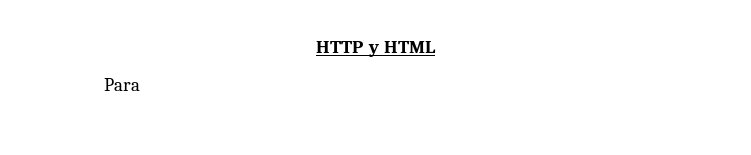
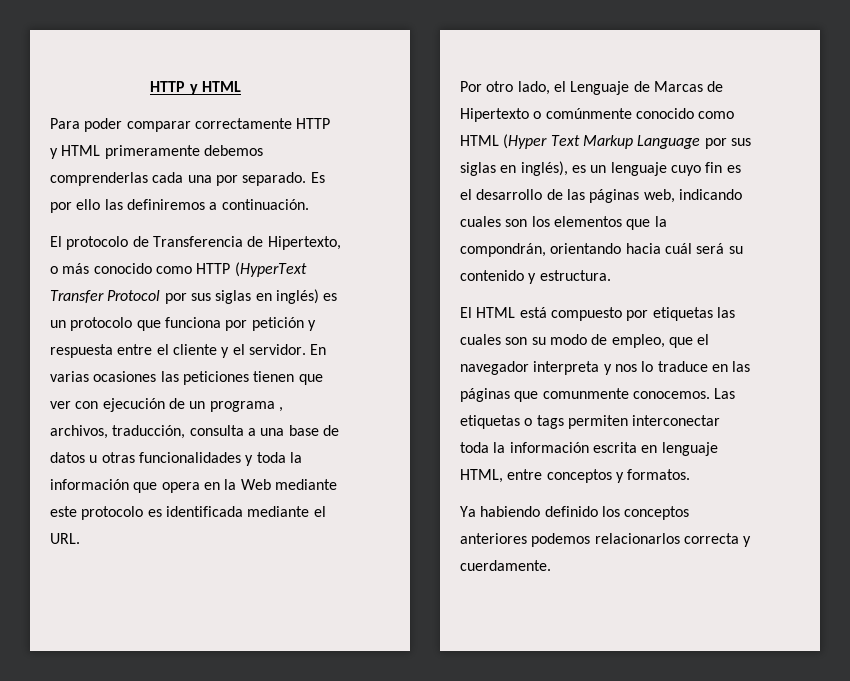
- Para
+ Para poder comparar correctamente HTTP y HTML primeramente debemos comprenderlas cada una por separado. Es por ello las definiremos a continuación.
+ El protocolo de Transferencia de Hipertexto, o más conocido como HTTP (HyperText Transfer Protocol por sus siglas en inglés) es un protocolo que funciona por petición y respuesta entre el cliente y el servidor. En varias ocasiones las peticiones tienen que ver con ejecución de un programa , archivos, traducción, consulta a una base de datos u otras funcionalidades y toda la información que opera en la Web mediante este protocolo es identificada mediante el URL.
+ Por otro lado, el Lenguaje de Marcas de Hipertexto o comúnmente conocido como HTML (Hyper Text Markup Language por sus siglas en inglés), es un lenguaje cuyo fin es el desarrollo de las páginas web, indicando cuales son los elementos que la compondrán, orientando hacia cuál será su contenido y estructura.
+ El HTML está compuesto por etiquetas las cuales son su modo de empleo, que el navegador interpreta y nos lo traduce en las páginas que comunmente conocemos. Las etiquetas o tags permiten interconectar toda la información escrita en lenguaje HTML, entre conceptos y formatos.
+ Ya habiendo definido los conceptos anteriores podemos relacionarlos correcta y cuerdamente.

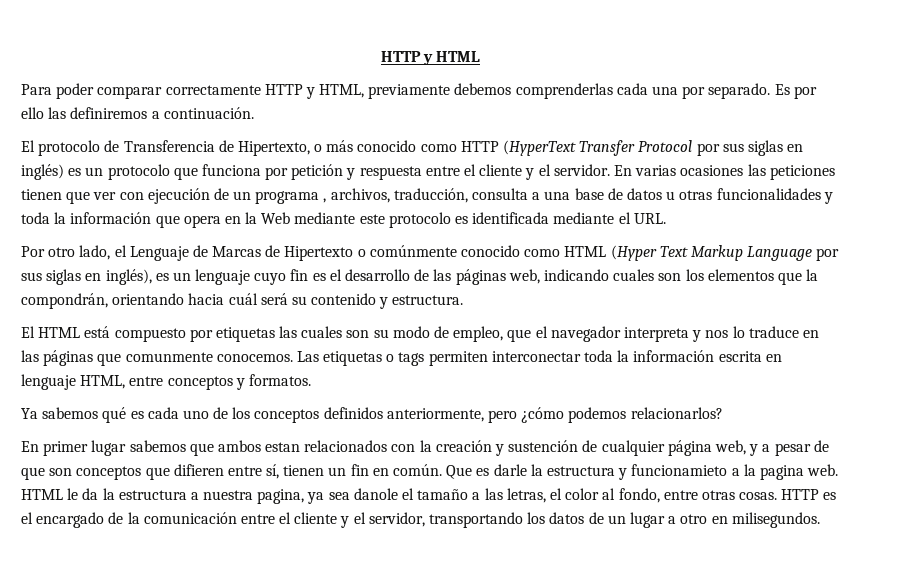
- Para poder comparar correctamente HTTP y HTML primeramente debemos comprenderlas cada una por separado.
+ Para poder comparar correctamente HTTP y HTML, previamente debemos comprenderlas cada una por separado.
- Ya habiendo definido los conceptos anteriores podemos relacionarlos correcta y cuerdamente.
+ Ya sabemos qué es cada uno de los conceptos definidos anteriormente, pero ¿cómo podemos relacionarlos?
+ En primer lugar sabemos que ambos estan relacionados con la creación y sustención de cualquier página web, y a pesar de que son conceptos que difieren entre sí, tienen un fin en común. Que es darle la estructura y funcionamieto a la pagina web. HTML le da la estructura a nuestra pagina, ya sea danole el tamaño a las letras, el color al fondo, entre otras cosas. HTTP es el encargado de la comunicación entre el cliente y el servidor, transportando los datos de un lugar a otro en milisegundos.

